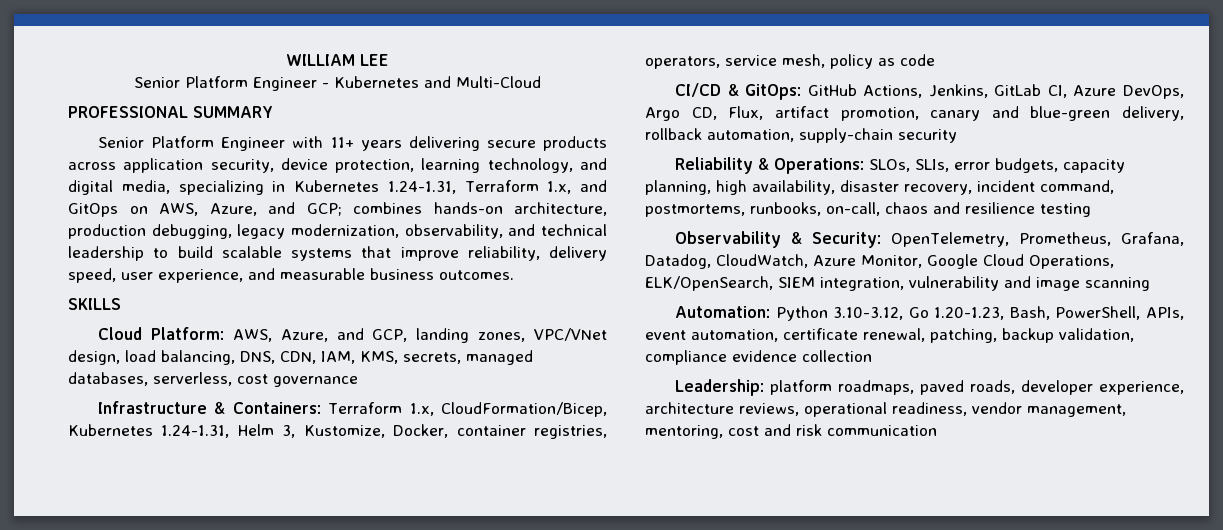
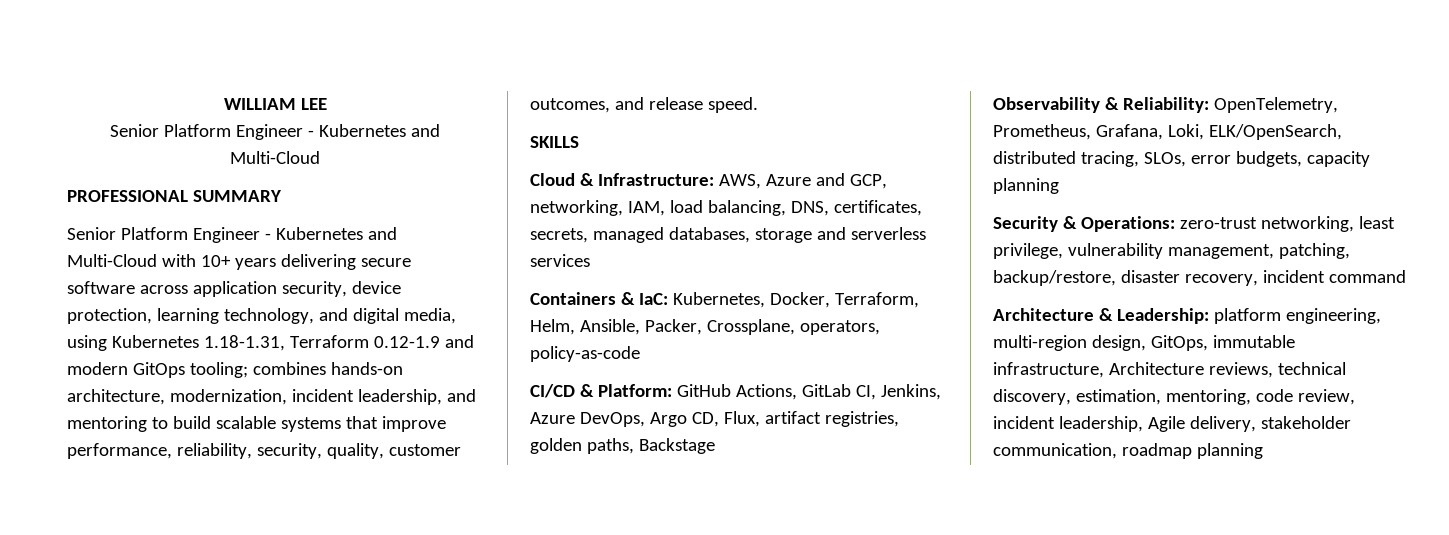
- Senior Platform Engineer with 11+ years delivering secure products across application security, device protection, learning technology, and digital media, specializing in Kubernetes 1.24-1.31, Terraform 1.x, and GitOps on AWS, Azure, and GCP; combines hands-on architecture, production debugging, legacy modernization, observability, and technical leadership to build scalable systems that improve reliability, delivery speed, user experience, and measurable business outcomes.
+ Senior Platform Engineer - Kubernetes and Multi-Cloud with 10+ years delivering secure software across application security, device protection, learning technology, and digital media, using Kubernetes 1.18-1.31, Terraform 0.12-1.9 and modern GitOps tooling; combines hands-on architecture, modernization, incident leadership, and mentoring to build scalable systems that improve performance, reliability, security, quality, customer outcomes, and release speed.
  SKILLS
- Cloud Platform: AWS, Azure, and GCP, landing zones, VPC/VNet design, load balancing, DNS, CDN, IAM, KMS, secrets, managed databases, serverless, cost governance
- Infrastructure & Containers: Terraform 1.x, CloudFormation/Bicep, Kubernetes 1.24-1.31, Helm 3, Kustomize, Docker, container registries, operators, service mesh, policy as code
+ Cloud & Infrastructure: AWS, Azure and GCP, networking, IAM, load balancing, DNS, certificates, secrets, managed databases, storage and serverless services
+ Containers & IaC: Kubernetes, Docker, Terraform, Helm, Ansible, Packer, Crossplane, operators, policy-as-code
- CI/CD & GitOps: GitHub Actions, Jenkins, GitLab CI, Azure DevOps, Argo CD, Flux, artifact promotion, canary and blue-green delivery, rollback automation, supply-chain security
- Reliability & Operations: SLOs, SLIs, error budgets, capacity planning, high availability, disaster recovery, incident command, postmortems, runbooks, on-call, chaos and resilience testing
- Observability & Security: OpenTelemetry, Prometheus, Grafana, Datadog, CloudWatch, Azure Monitor, Google Cloud Operations, ELK/OpenSearch, SIEM integration, vulnerability and image scanning
- Automation: Python 3.10-3.12, Go 1.20-1.23, Bash, PowerShell, APIs, event automation, certificate renewal, patching, backup validation, compliance evidence collection
- Leadership: platform roadmaps, paved roads, developer experience, architecture reviews, operational readiness, vendor management, mentoring, cost and risk communication
+ CI/CD & Platform: GitHub Actions, GitLab CI, Jenkins, Azure DevOps, Argo CD, Flux, artifact registries, golden paths, Backstage
+ Observability & Reliability: OpenTelemetry, Prometheus, Grafana, Loki, ELK/OpenSearch, distributed tracing, SLOs, error budgets, capacity planning
+ Security & Operations: zero-trust networking, least privilege, vulnerability management, patching, backup/restore, disaster recovery, incident command
+ Architecture & Leadership: platform engineering, multi-region design, GitOps, immutable infrastructure, Architecture reviews, technical discovery, estimation, mentoring, code review, incident leadership, Agile delivery, stakeholder communication, roadmap planning

